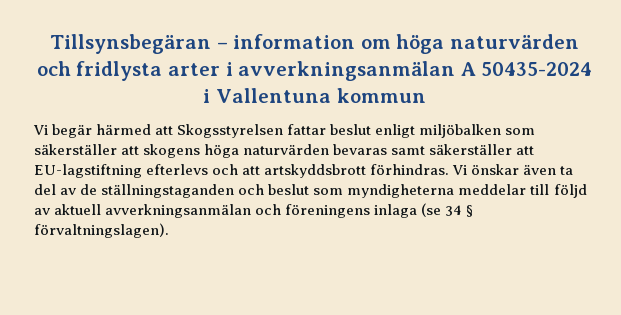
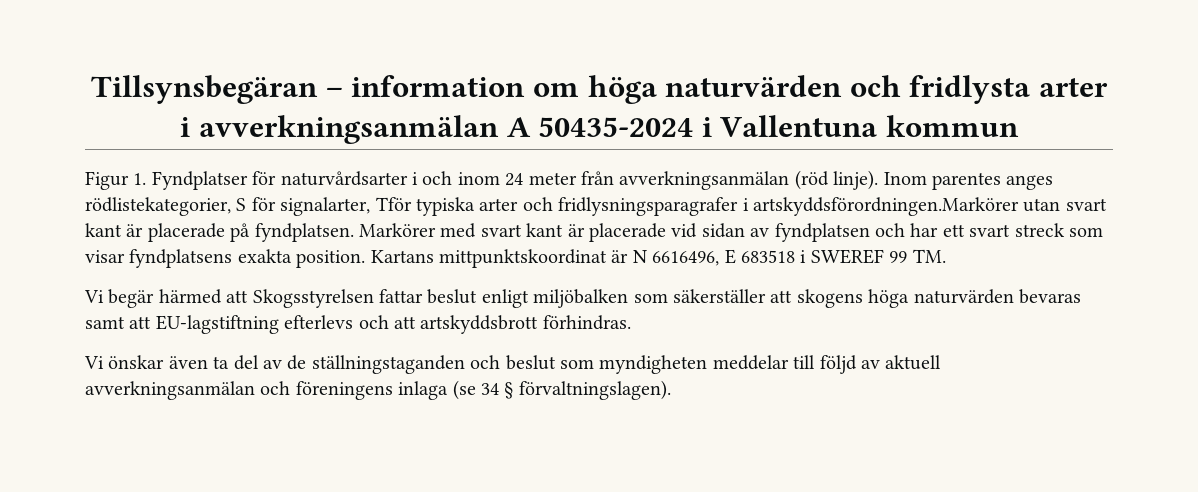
+ Figur 1. Fyndplatser för naturvårdsarter i och inom 24 meter från avverkningsanmälan (röd linje). Inom parentes anges rödlistekategorier, S för signalarter, Tför typiska arter och fridlysningsparagrafer i artskyddsförordningen.Markörer utan svart kant är placerade på fyndplatsen. Markörer med svart kant är placerade vid sidan av fyndplatsen och har ett svart streck som visar fyndplatsens exakta position. Kartans mittpunktskoordinat är N 6616496, E 683518 i SWEREF 99 TM.
- Vi begär härmed att Skogsstyrelsen fattar beslut enligt miljöbalken som säkerställer att skogens höga naturvärden bevaras samt säkerställer att EU-lagstiftning efterlevs och att artskyddsbrott förhindras. Vi önskar även ta del av de ställningstaganden och beslut som myndigheterna meddelar till följd av aktuell avverkningsanmälan och föreningens inlaga (se 34 § förvaltningslagen).
+ Vi begär härmed att Skogsstyrelsen fattar beslut enligt miljöbalken som säkerställer att skogens höga naturvärden bevaras samt att EU-lagstiftning efterlevs och att artskyddsbrott förhindras.
+ Vi önskar även ta del av de ställningstaganden och beslut som myndigheten meddelar till följd av aktuell avverkningsanmälan och föreningens inlaga (se 34 § förvaltningslagen).

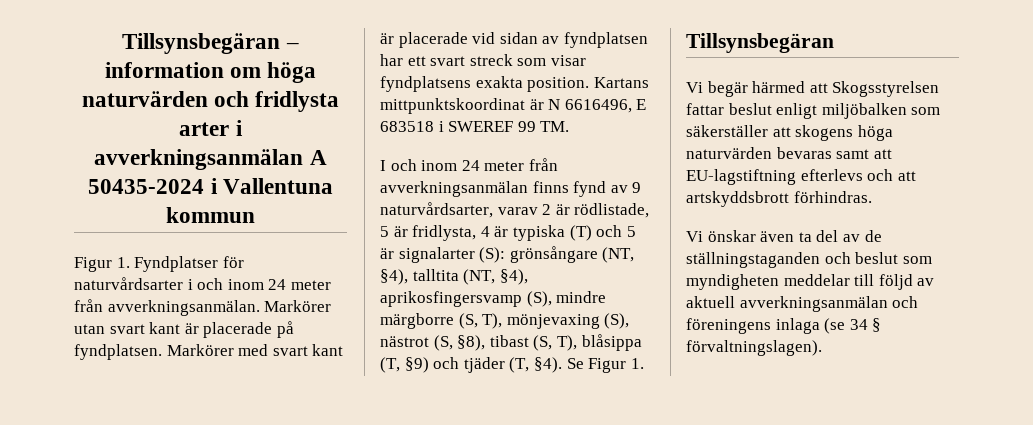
- Figur 1. Fyndplatser för naturvårdsarter i och inom 24 meter från avverkningsanmälan (röd linje). Inom parentes anges rödlistekategorier, S för signalarter, Tför typiska arter och fridlysningsparagrafer i artskyddsförordningen.Markörer utan svart kant är placerade på fyndplatsen.
+ Figur 1. Fyndplatser för naturvårdsarter i och inom 24 meter från avverkningsanmälan. Markörer utan svart kant är placerade på fyndplatsen.
- Markörer med svart kant är placerade vid sidan av fyndplatsen och har ett svart streck som visar fyndplatsens exakta position.
+ Markörer med svart kant är placerade vid sidan av fyndplatsen har ett svart streck som visar fyndplatsens exakta position.
+ I och inom 24 meter från avverkningsanmälan finns fynd av 9 naturvårdsarter, varav 2 är rödlistade, 5 är fridlysta, 4 är typiska (T) och 5 är signalarter (S): grönsångare (NT, §4), talltita (NT, §4), aprikosfingersvamp (S), mindre märgborre (S, T), mönjevaxing (S), nästrot (S, §8), tibast (S, T), blåsippa (T, §9) och tjäder (T, §4). Se Figur 1.
+ Tillsynsbegäran

